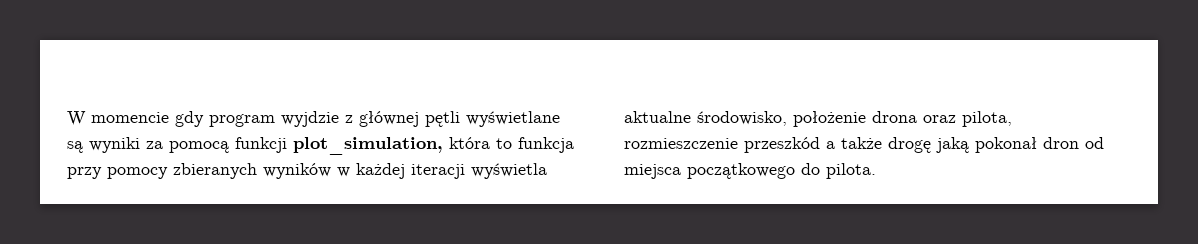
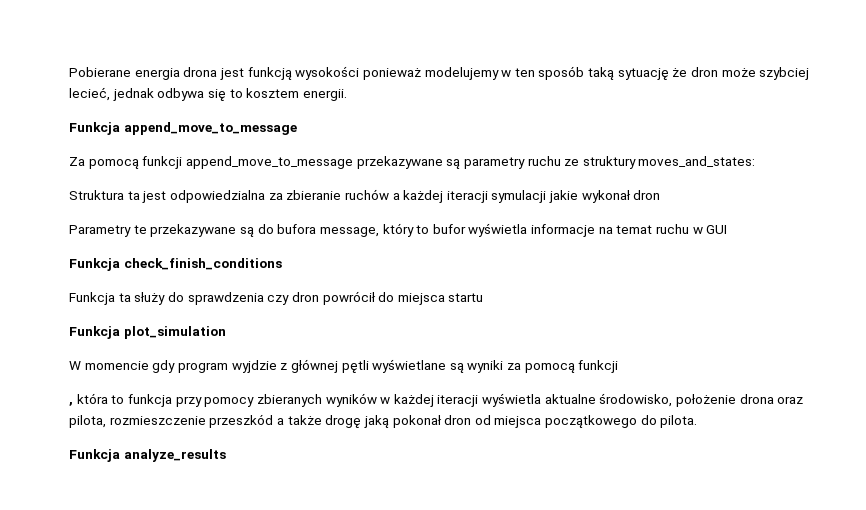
+ Pobierane energia drona jest funkcją wysokości ponieważ modelujemy w ten sposób taką sytuację że dron może szybciej lecieć, jednak odbywa się to kosztem energii.
+ Funkcja append_move_to_message
+ Za pomocą funkcji append_move_to_message przekazywane są parametry ruchu ze struktury moves_and_states:
+ Struktura ta jest odpowiedzialna za zbieranie ruchów a każdej iteracji symulacji jakie wykonał dron
+ Parametry te przekazywane są do bufora message, który to bufor wyświetla informacje na temat ruchu w GUI
+ Funkcja check_finish_conditions
+ Funkcja ta służy do sprawdzenia czy dron powrócił do miejsca startu
+ Funkcja plot_simulation
- W momencie gdy program wyjdzie z głównej pętli wyświetlane są wyniki za pomocą funkcji plot_simulation, która to funkcja przy pomocy zbieranych wyników w każdej iteracji wyświetla aktualne środowisko, położenie drona oraz pilota, rozmieszczenie przeszkód a także drogę jaką pokonał dron od miejsca początkowego do pilota.
+ W momencie gdy program wyjdzie z głównej pętli wyświetlane są wyniki za pomocą funkcji
+ , która to funkcja przy pomocy zbieranych wyników w każdej iteracji wyświetla aktualne środowisko, położenie drona oraz pilota, rozmieszczenie przeszkód a także drogę jaką pokonał dron od miejsca początkowego do pilota.
+ Funkcja analyze_results

